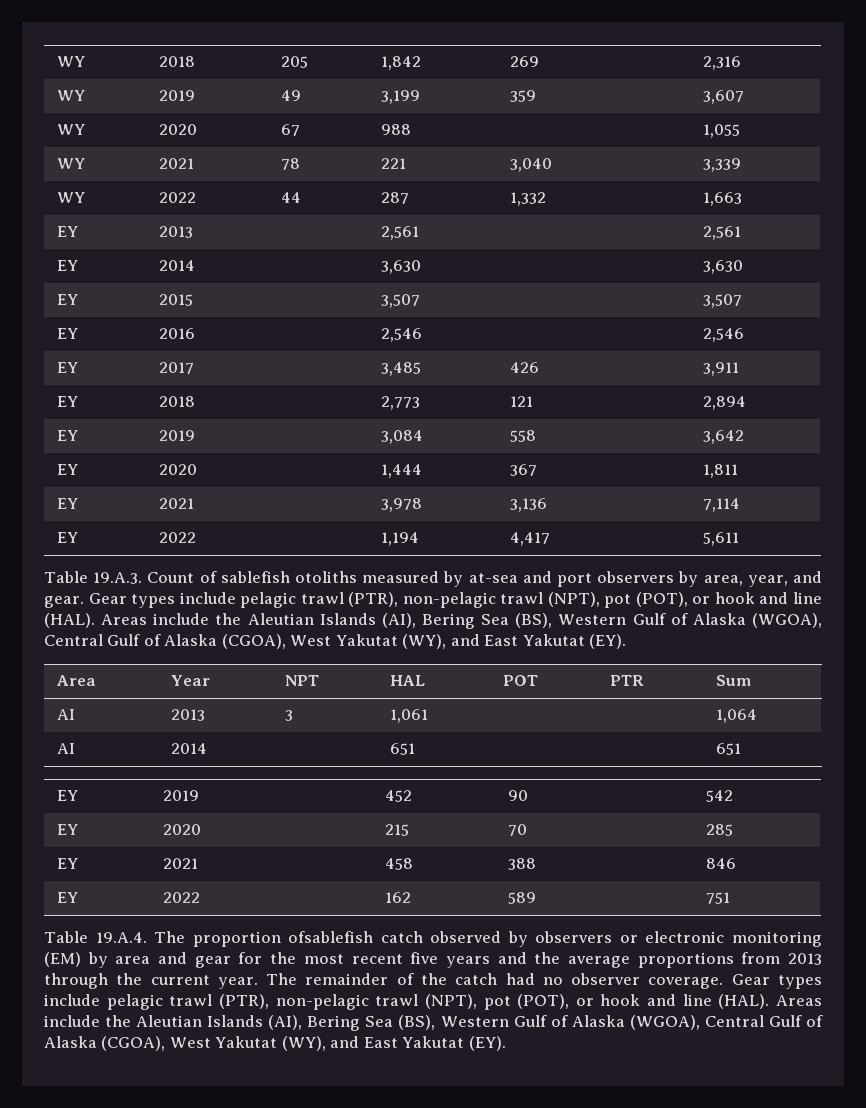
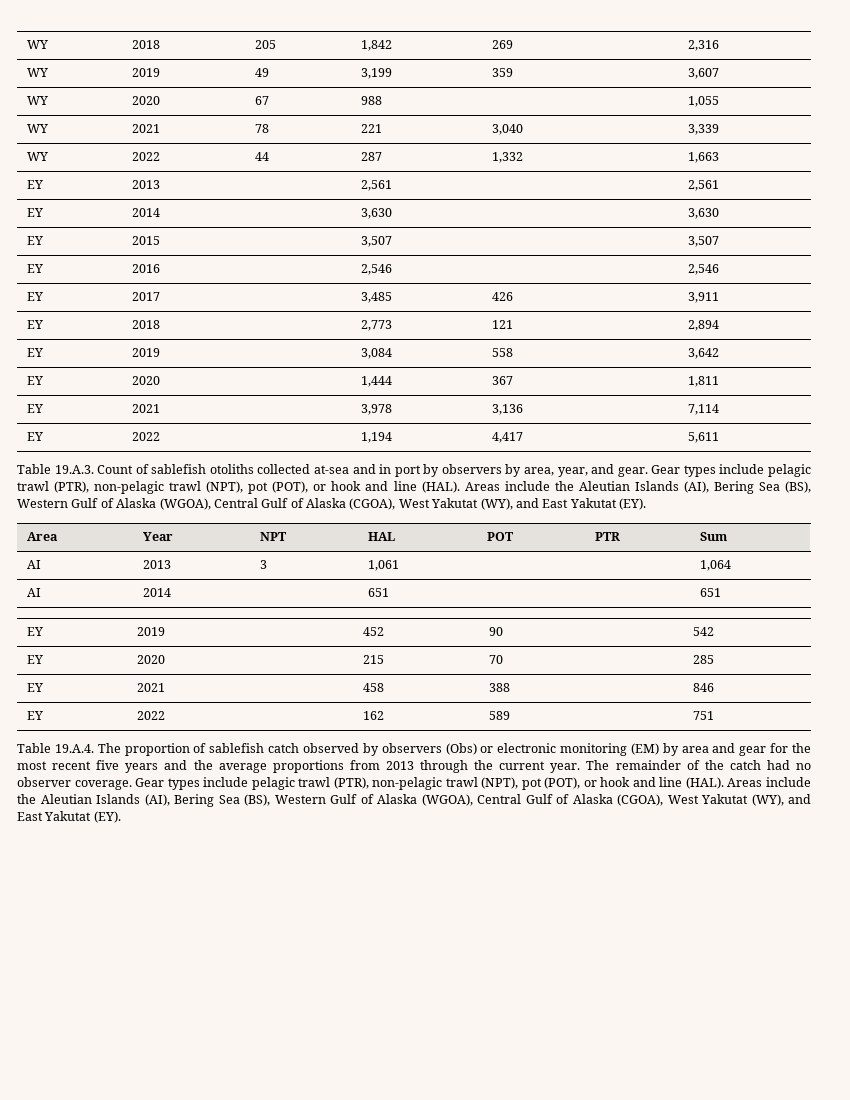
- Table 19.A.3. Count of sablefish otoliths measured by at-sea and port observers by area, year, and gear.
+ Table 19.A.3. Count of sablefish otoliths collected at-sea and in port by observers by area, year, and gear.
- Table 19.A.4. The proportion ofsablefish catch observed by observers or electronic monitoring (EM) by area and gear for the most recent five years and the average proportions from 2013 through the current year.
+ Table 19.A.4. The proportion of sablefish catch observed by observers (Obs) or electronic monitoring (EM) by area and gear for the most recent five years and the average proportions from 2013 through the current year.

